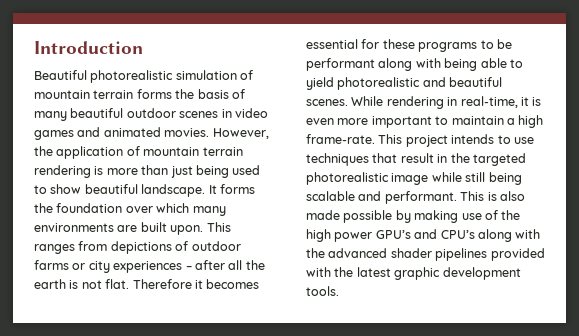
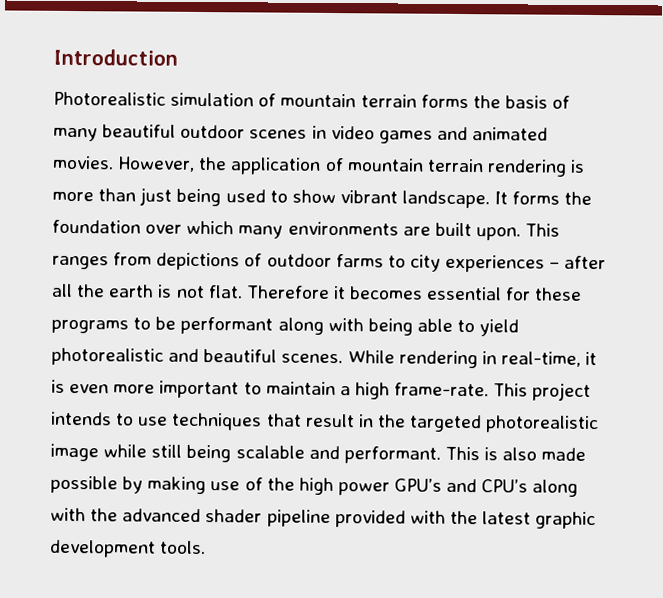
- Beautiful photorealistic simulation of mountain terrain forms the basis of many beautiful outdoor scenes in video games and animated movies.
+ Photorealistic simulation of mountain terrain forms the basis of many beautiful outdoor scenes in video games and animated movies.
- However, the application of mountain terrain rendering is more than just being used to show beautiful landscape.
+ However, the application of mountain terrain rendering is more than just being used to show vibrant landscape.
- This ranges from depictions of outdoor farms or city experiences – after all the earth is not flat.
+ This ranges from depictions of outdoor farms to city experiences – after all the earth is not flat.
- This is also made possible by making use of the high power GPU’s and CPU’s along with the advanced shader pipelines provided with the latest graphic development tools.
+ This is also made possible by making use of the high power GPU’s and CPU’s along with the advanced shader pipeline provided with the latest graphic development tools.

